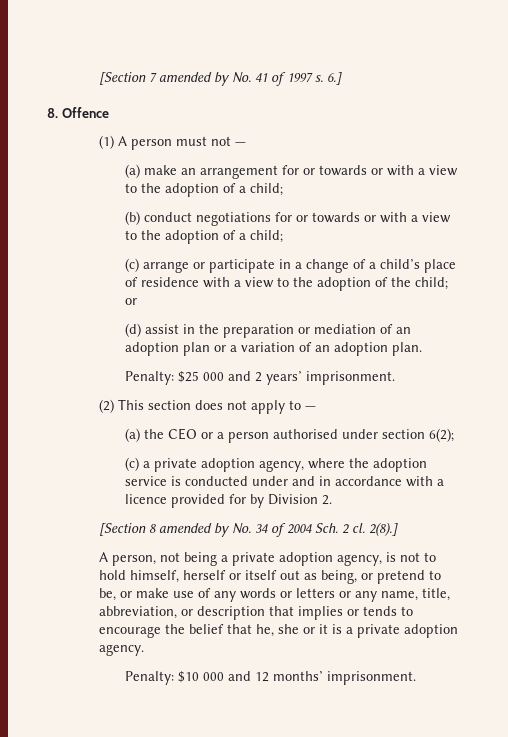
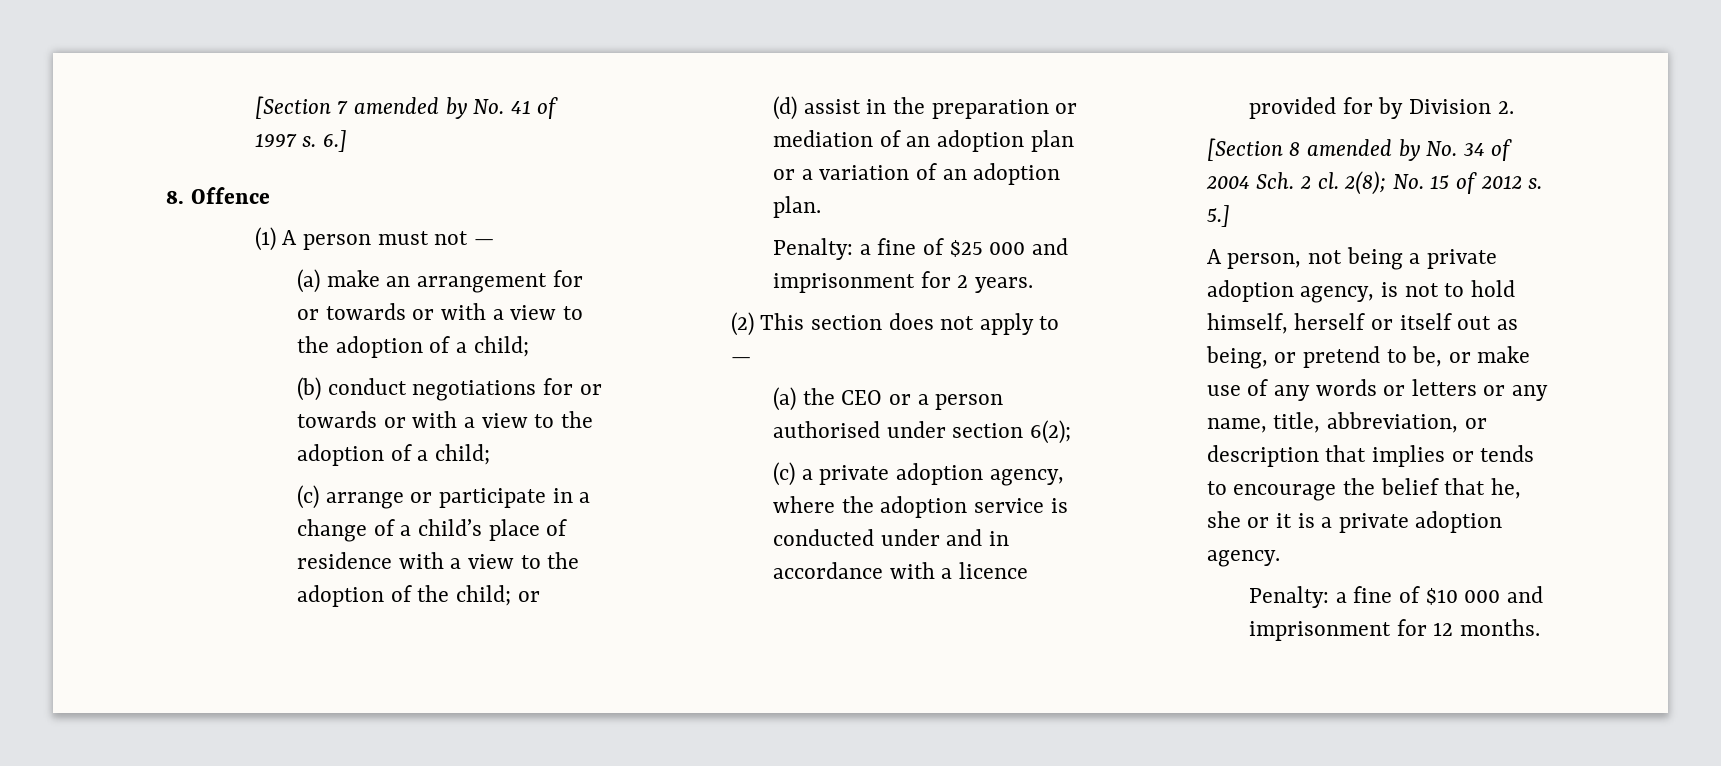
- Penalty: $25 000 and 2 years’ imprisonment.
+ Penalty: a fine of $25 000 and imprisonment for 2 years.
- 2(8).]
+ 2(8); No. 15 of 2012 s. 5.]
- Penalty: $10 000 and 12 months’ imprisonment.
+ Penalty: a fine of $10 000 and imprisonment for 12 months.

